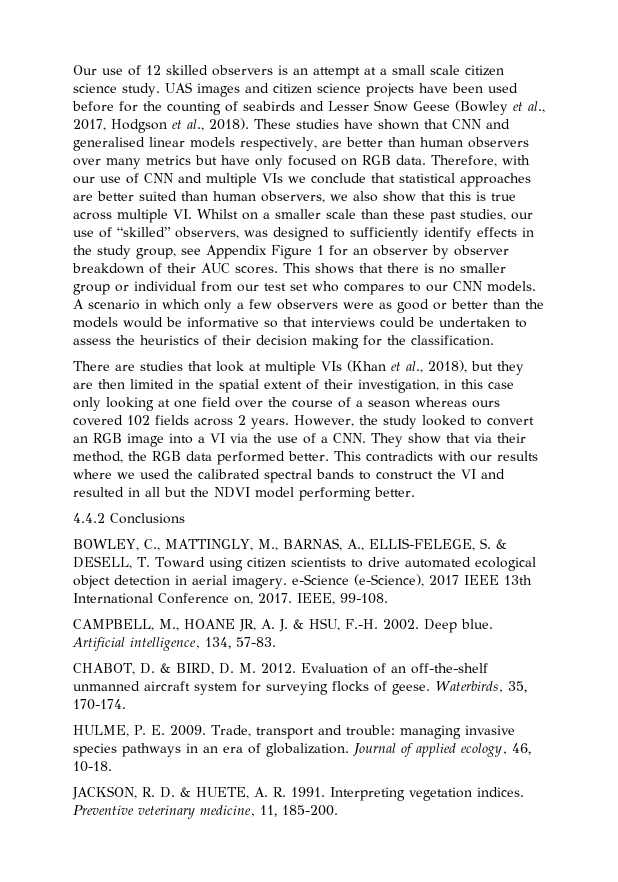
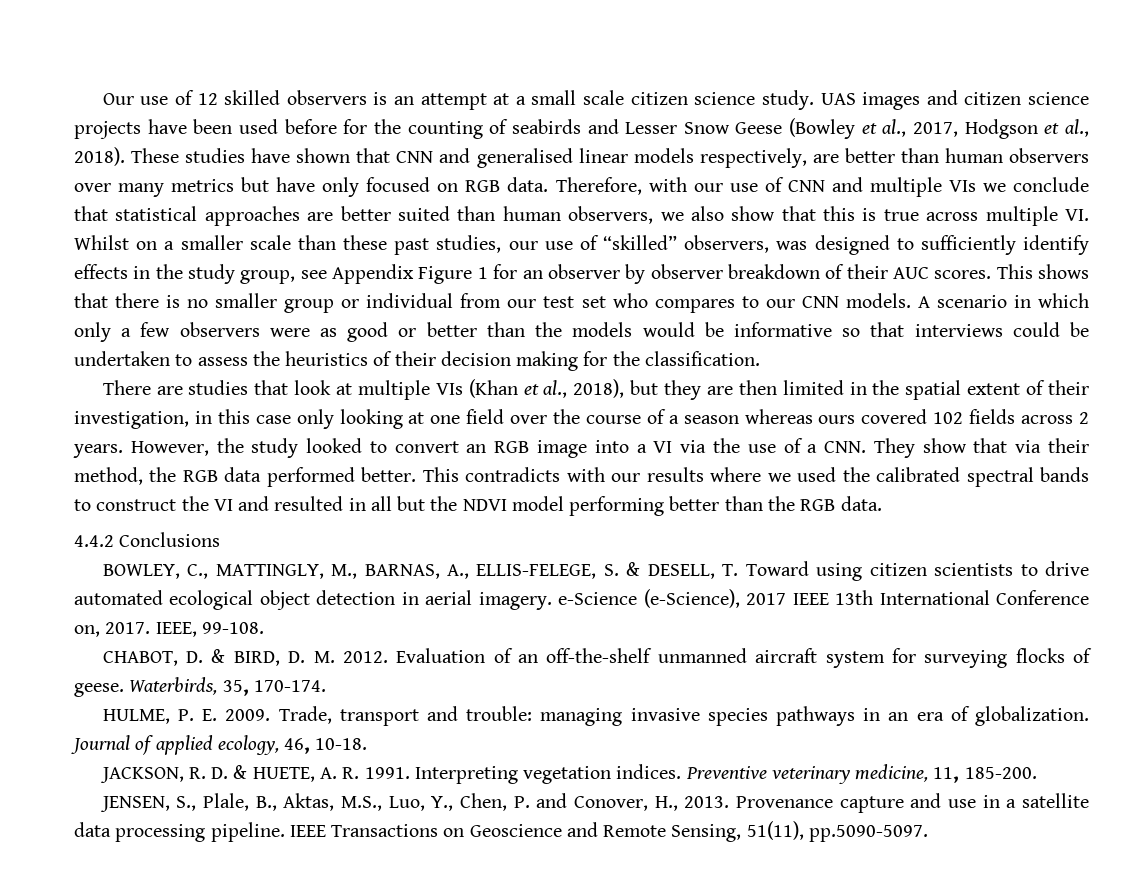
- This contradicts with our results where we used the calibrated spectral bands to construct the VI and resulted in all but the NDVI model performing better.
+ This contradicts with our results where we used the calibrated spectral bands to construct the VI and resulted in all but the NDVI model performing better than the RGB data.
- CAMPBELL, M., HOANE JR, A. J. & HSU, F.-H. 2002. Deep blue. Artificial intelligence, 134, 57-83.
+ JENSEN, S., Plale, B., Aktas, M.S., Luo, Y., Chen, P. and Conover, H., 2013. Provenance capture and use in a satellite data processing pipeline. IEEE Transactions on Geoscience and Remote Sensing, 51(11), pp.5090-5097.

